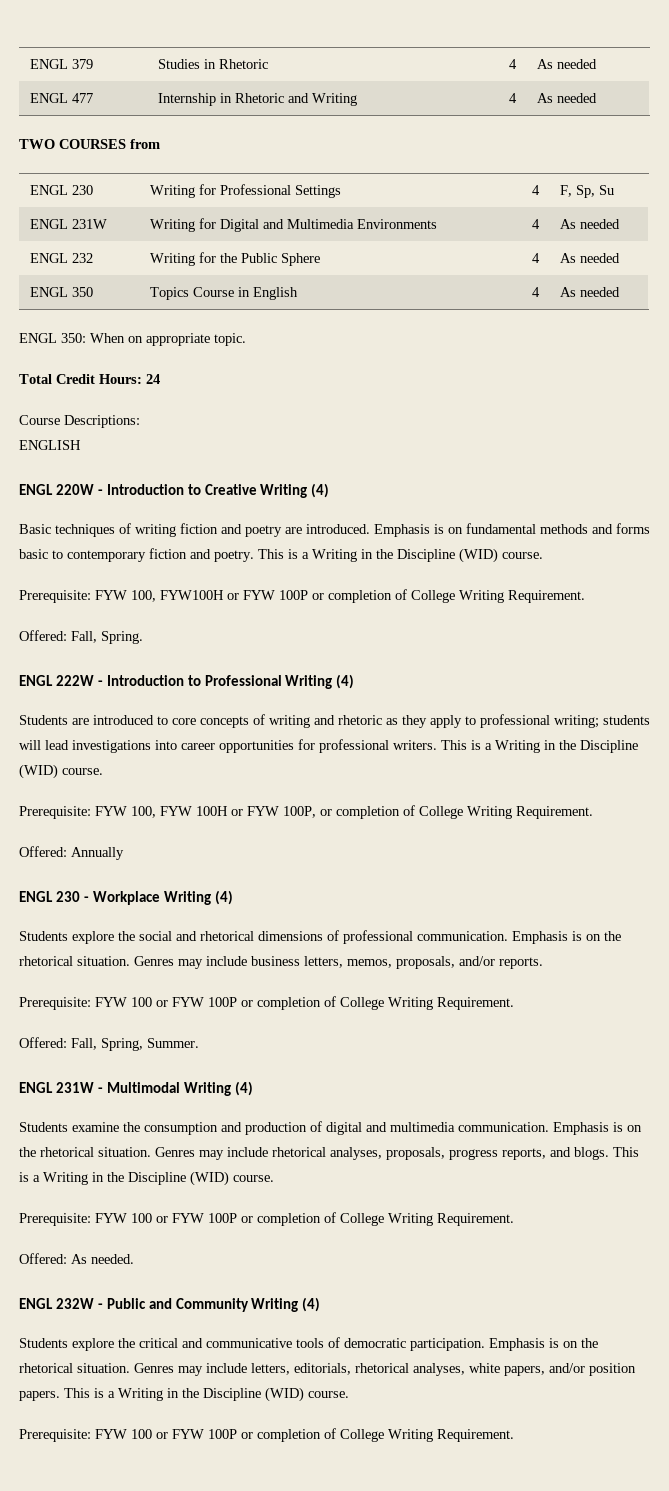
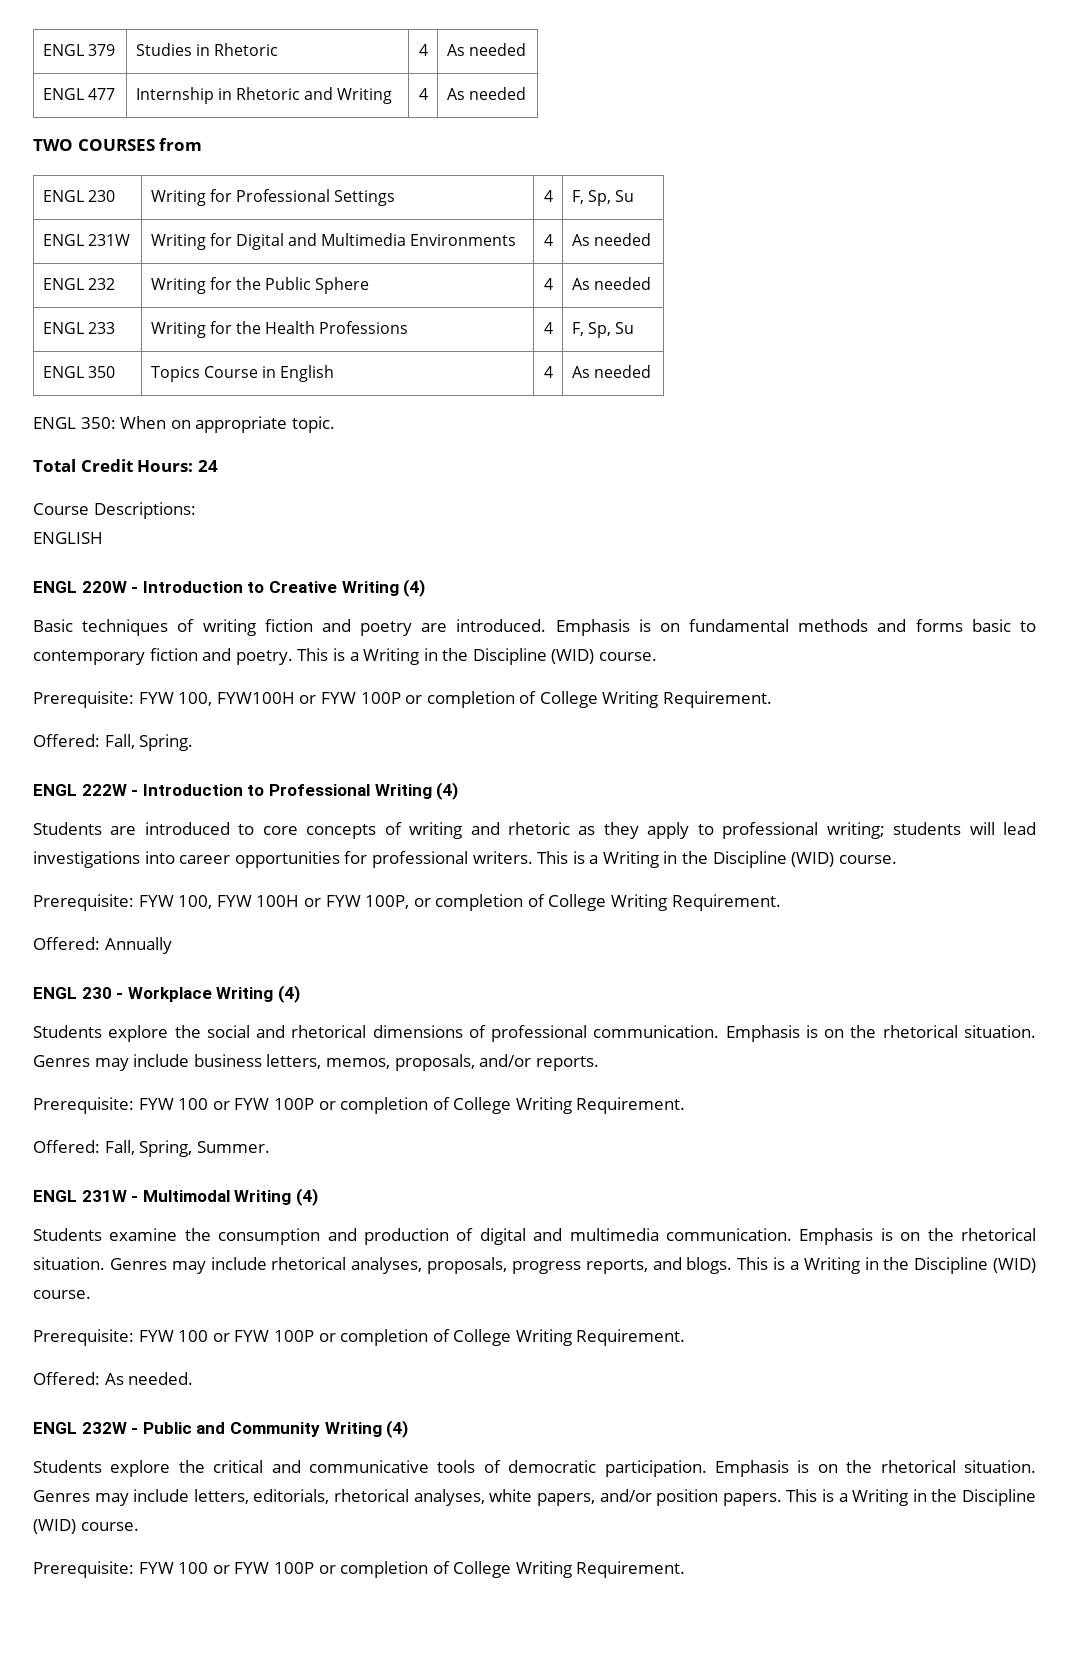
+ ENGL 233 | Writing for the Health Professions | 4 | F, Sp, Su

